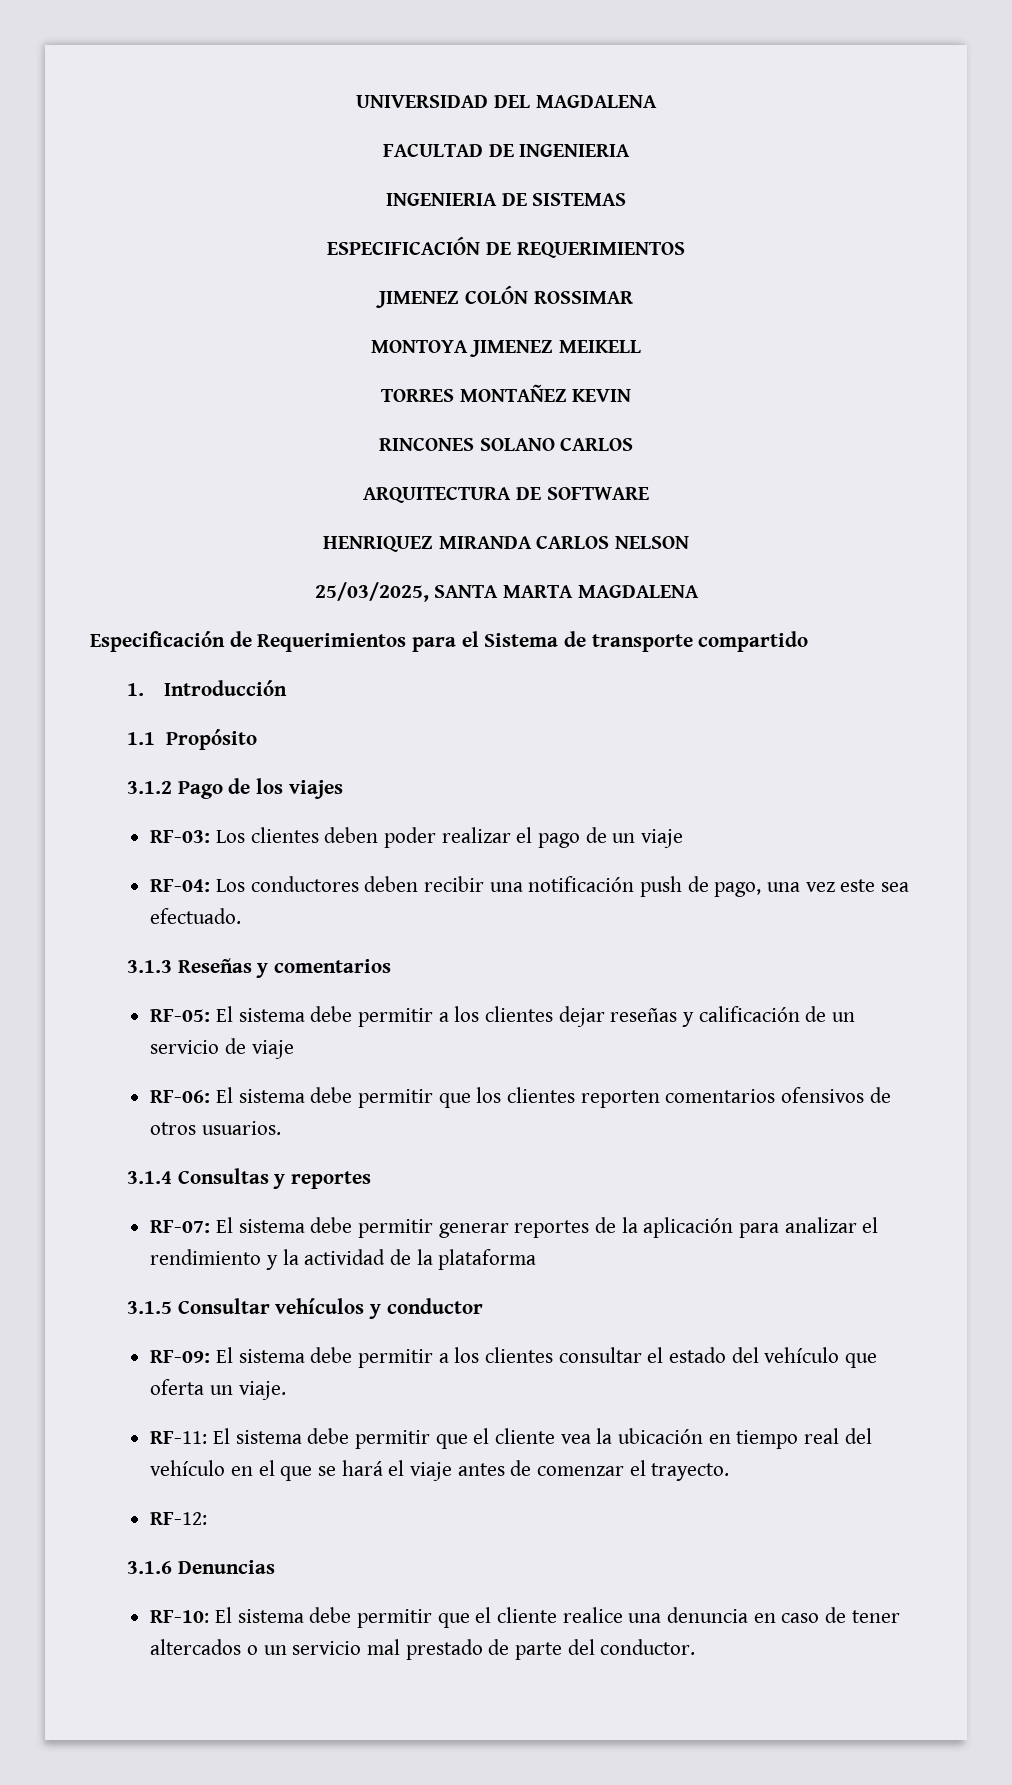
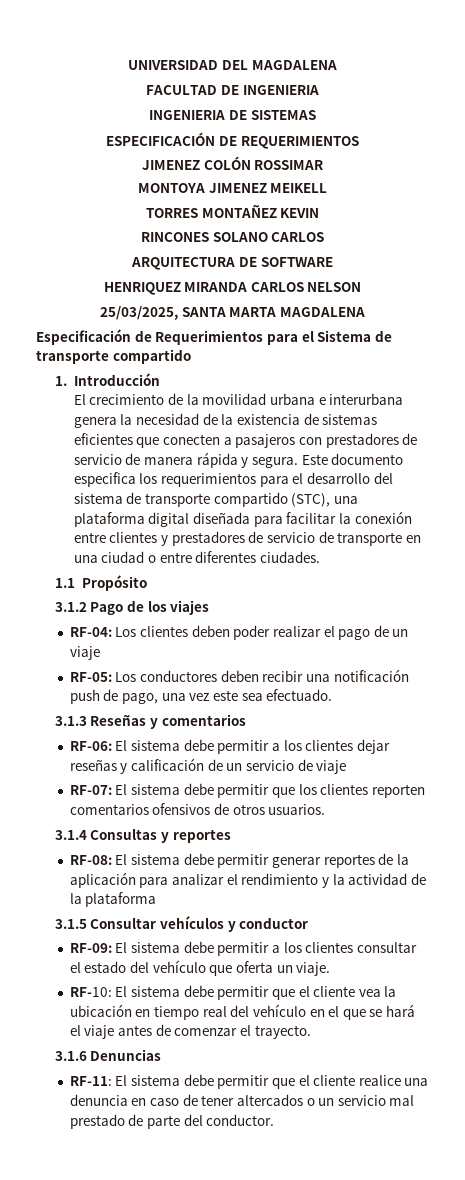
+ El crecimiento de la movilidad urbana e interurbana genera la necesidad de la existencia de sistemas eficientes que conecten a pasajeros con prestadores de servicio de manera rápida y segura. Este documento especifica los requerimientos para el desarrollo del sistema de transporte compartido (STC), una plataforma digital diseñada para facilitar la conexión entre clientes y prestadores de servicio de transporte en una ciudad o entre diferentes ciudades.
- RF-03: Los clientes deben poder realizar el pago de un viaje
+ RF-04: Los clientes deben poder realizar el pago de un viaje
- RF-04: Los conductores deben recibir una notificación push de pago, una vez este sea efectuado.
+ RF-05: Los conductores deben recibir una notificación push de pago, una vez este sea efectuado.
- RF-05: El sistema debe permitir a los clientes dejar reseñas y calificación de un servicio de viaje
+ RF-06: El sistema debe permitir a los clientes dejar reseñas y calificación de un servicio de viaje
- RF-06: El sistema debe permitir que los clientes reporten comentarios ofensivos de otros usuarios.
+ RF-07: El sistema debe permitir que los clientes reporten comentarios ofensivos de otros usuarios.
- RF-07: El sistema debe permitir generar reportes de la aplicación para analizar el rendimiento y la actividad de la plataforma
+ RF-08: El sistema debe permitir generar reportes de la aplicación para analizar el rendimiento y la actividad de la plataforma
- RF-11: El sistema debe permitir que el cliente vea la ubicación en tiempo real del vehículo en el que se hará el viaje antes de comenzar el trayecto.
+ RF-10: El sistema debe permitir que el cliente vea la ubicación en tiempo real del vehículo en el que se hará el viaje antes de comenzar el trayecto.
- RF-12:
- RF-10: El sistema debe permitir que el cliente realice una denuncia en caso de tener altercados o un servicio mal prestado de parte del conductor.
+ RF-11: El sistema debe permitir que el cliente realice una denuncia en caso de tener altercados o un servicio mal prestado de parte del conductor.

